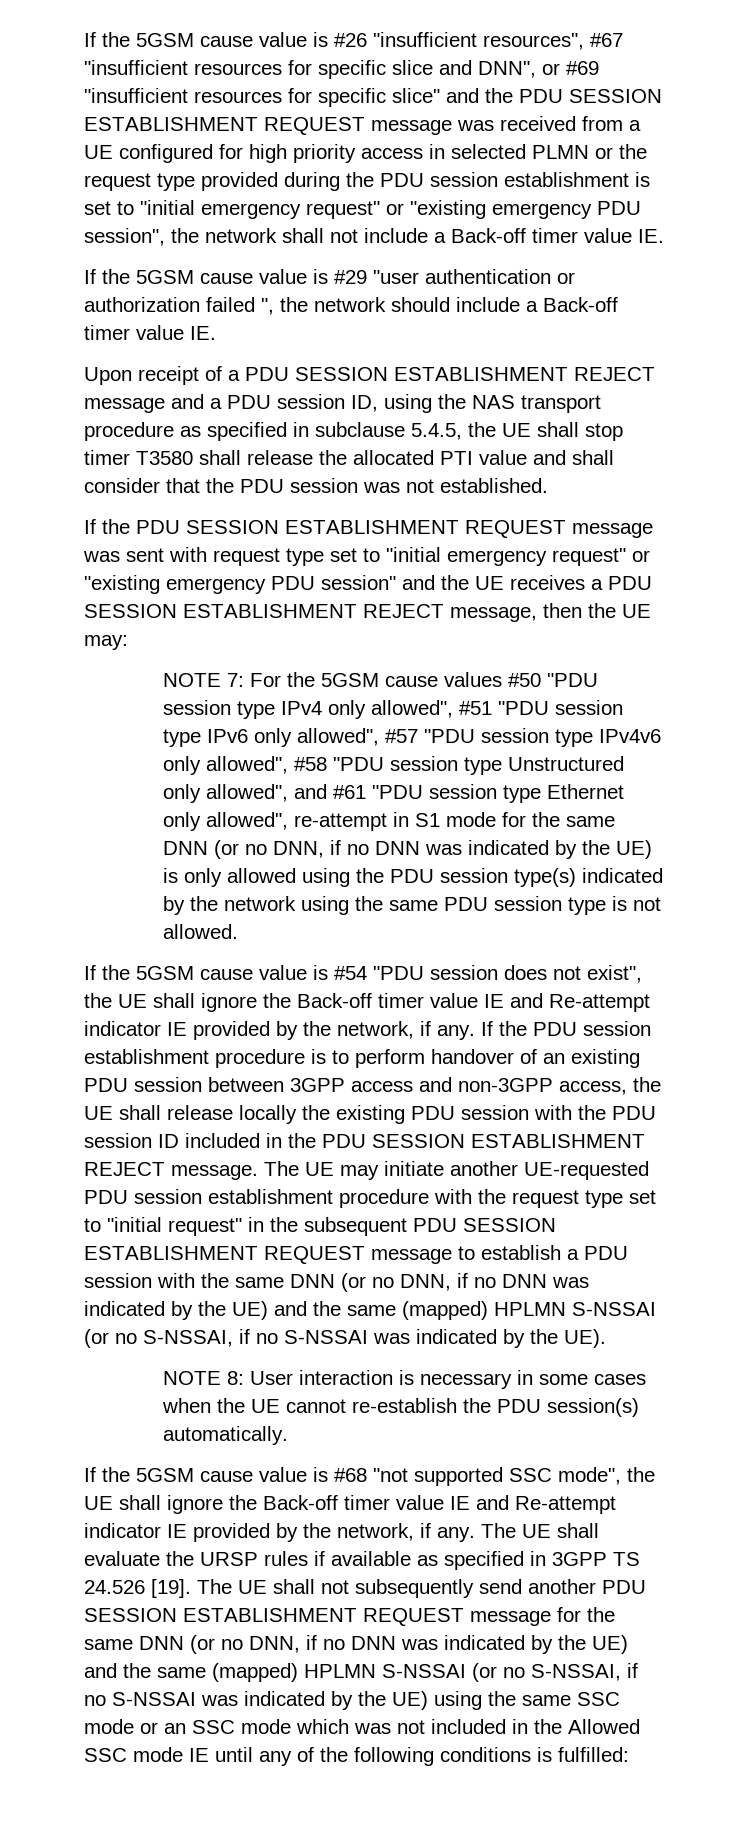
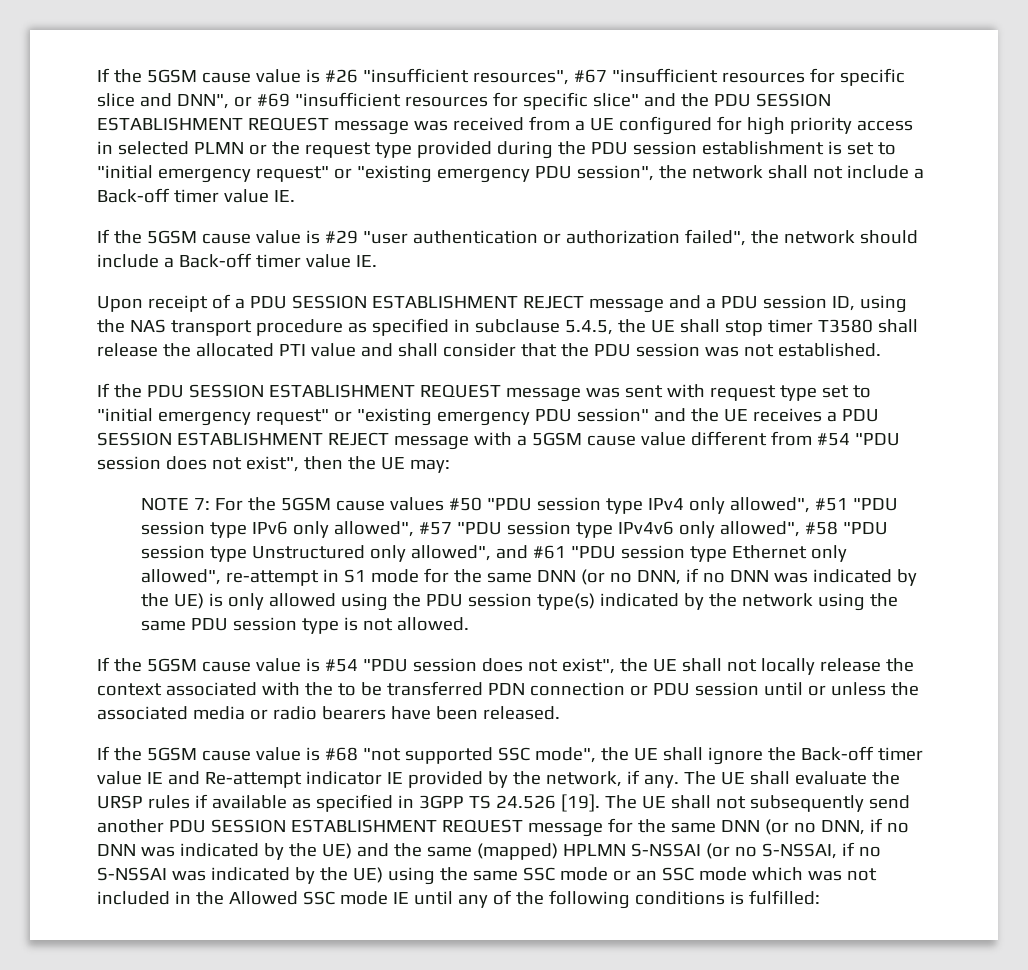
- If the 5GSM cause value is #29 "user authentication or authorization failed ", the network should include a Back-off timer value IE.
+ If the 5GSM cause value is #29 "user authentication or authorization failed", the network should include a Back-off timer value IE.
- If the PDU SESSION ESTABLISHMENT REQUEST message was sent with request type set to "initial emergency request" or "existing emergency PDU session" and the UE receives a PDU SESSION ESTABLISHMENT REJECT message, then the UE may:
+ If the PDU SESSION ESTABLISHMENT REQUEST message was sent with request type set to "initial emergency request" or "existing emergency PDU session" and the UE receives a PDU SESSION ESTABLISHMENT REJECT message with a 5GSM cause value different from #54 "PDU session does not exist", then the UE may:
- If the 5GSM cause value is #54 "PDU session does not exist", the UE shall ignore the Back-off timer value IE and Re-attempt indicator IE provided by the network, if any. If the PDU session establishment procedure is to perform handover of an existing PDU session between 3GPP access and non-3GPP access, the UE shall release locally the existing PDU session with the PDU session ID included in the PDU SESSION ESTABLISHMENT REJECT message. The UE may initiate another UE-requested PDU session establishment procedure with the request type set to "initial request" in the subsequent PDU SESSION ESTABLISHMENT REQUEST message to establish a PDU session with the same DNN (or no DNN, if no DNN was indicated by the UE) and the same (mapped) HPLMN S-NSSAI (or no S-NSSAI, if no S-NSSAI was indicated by the UE).
- NOTE 8: User interaction is necessary in some cases when the UE cannot re-establish the PDU session(s) automatically.
+ If the 5GSM cause value is #54 "PDU session does not exist", the UE shall not locally release the context associated with the to be transferred PDN connection or PDU session until or unless the associated media or radio bearers have been released.

